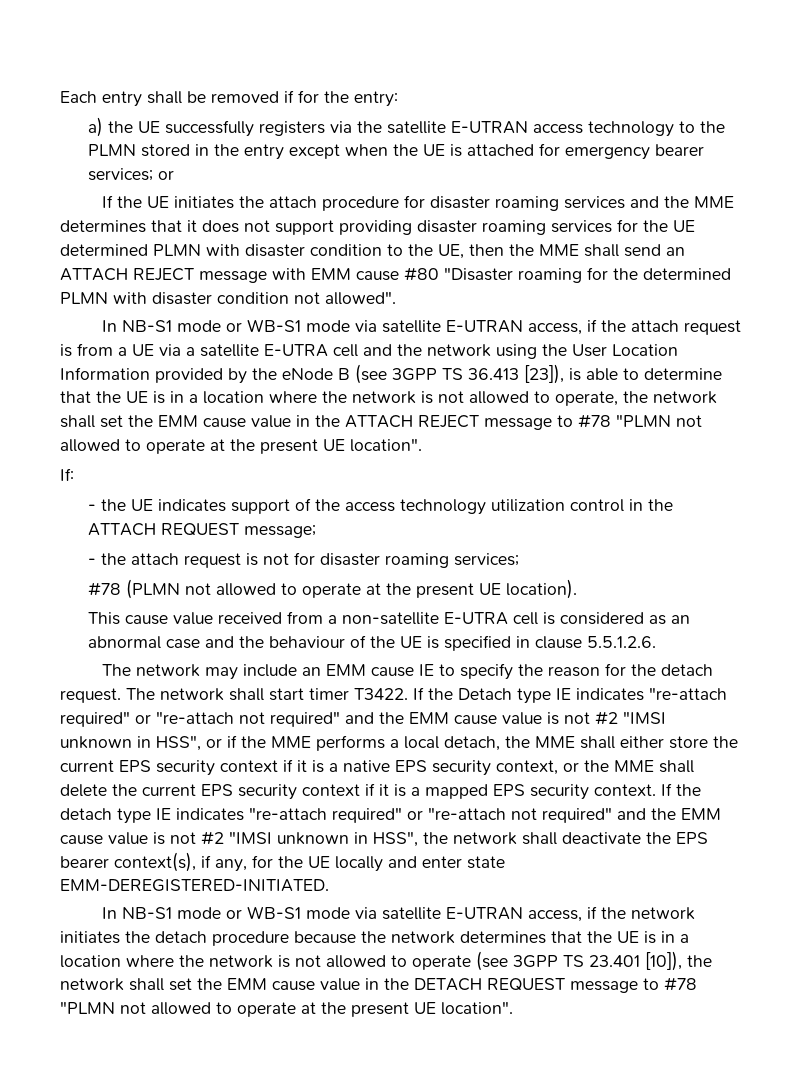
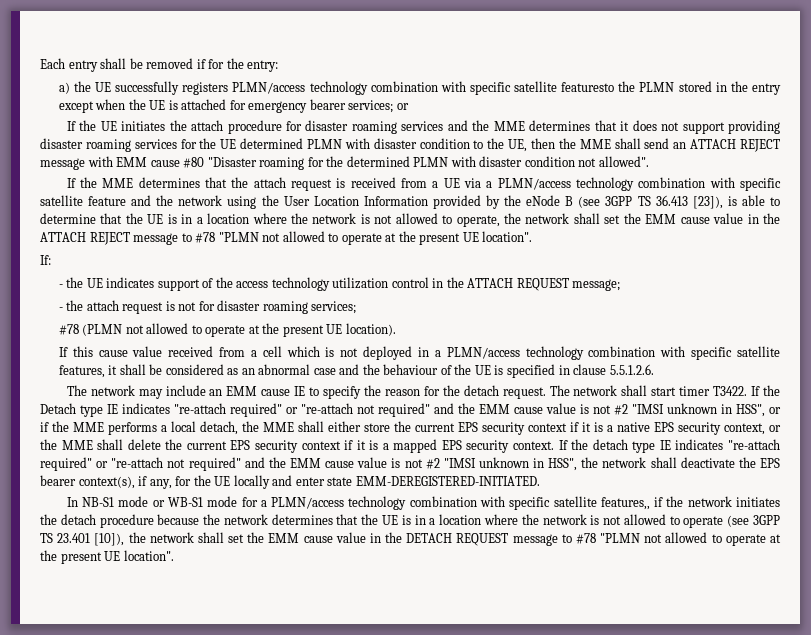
- a) the UE successfully registers via the satellite E-UTRAN access technology to the PLMN stored in the entry except when the UE is attached for emergency bearer services; or
+ a) the UE successfully registers PLMN/access technology combination with specific satellite featuresto the PLMN stored in the entry except when the UE is attached for emergency bearer services; or
- In NB-S1 mode or WB-S1 mode via satellite E-UTRAN access, if the attach request is from a UE via a satellite E-UTRA cell and the network using the User Location Information provided by the eNode B (see 3GPP TS 36.413 [23]), is able to determine that the UE is in a location where the network is not allowed to operate, the network shall set the EMM cause value in the ATTACH REJECT message to #78 "PLMN not allowed to operate at the present UE location".
+ If the MME determines that the attach request is received from a UE via a PLMN/access technology combination with specific satellite feature and the network using the User Location Information provided by the eNode B (see 3GPP TS 36.413 [23]), is able to determine that the UE is in a location where the network is not allowed to operate, the network shall set the EMM cause value in the ATTACH REJECT message to #78 "PLMN not allowed to operate at the present UE location".
- This cause value received from a non-satellite E-UTRA cell is considered as an abnormal case and the behaviour of the UE is specified in clause 5.5.1.2.6.
+ If this cause value received from a cell which is not deployed in a PLMN/access technology combination with specific satellite features, it shall be considered as an abnormal case and the behaviour of the UE is specified in clause 5.5.1.2.6.
- In NB-S1 mode or WB-S1 mode via satellite E-UTRAN access, if the network initiates the detach procedure because the network determines that the UE is in a location where the network is not allowed to operate (see 3GPP TS 23.401 [10]), the network shall set the EMM cause value in the DETACH REQUEST message to #78 "PLMN not allowed to operate at the present UE location".
+ In NB-S1 mode or WB-S1 mode for a PLMN/access technology combination with specific satellite features,, if the network initiates the detach procedure because the network determines that the UE is in a location where the network is not allowed to operate (see 3GPP TS 23.401 [10]), the network shall set the EMM cause value in the DETACH REQUEST message to #78 "PLMN not allowed to operate at the present UE location".

